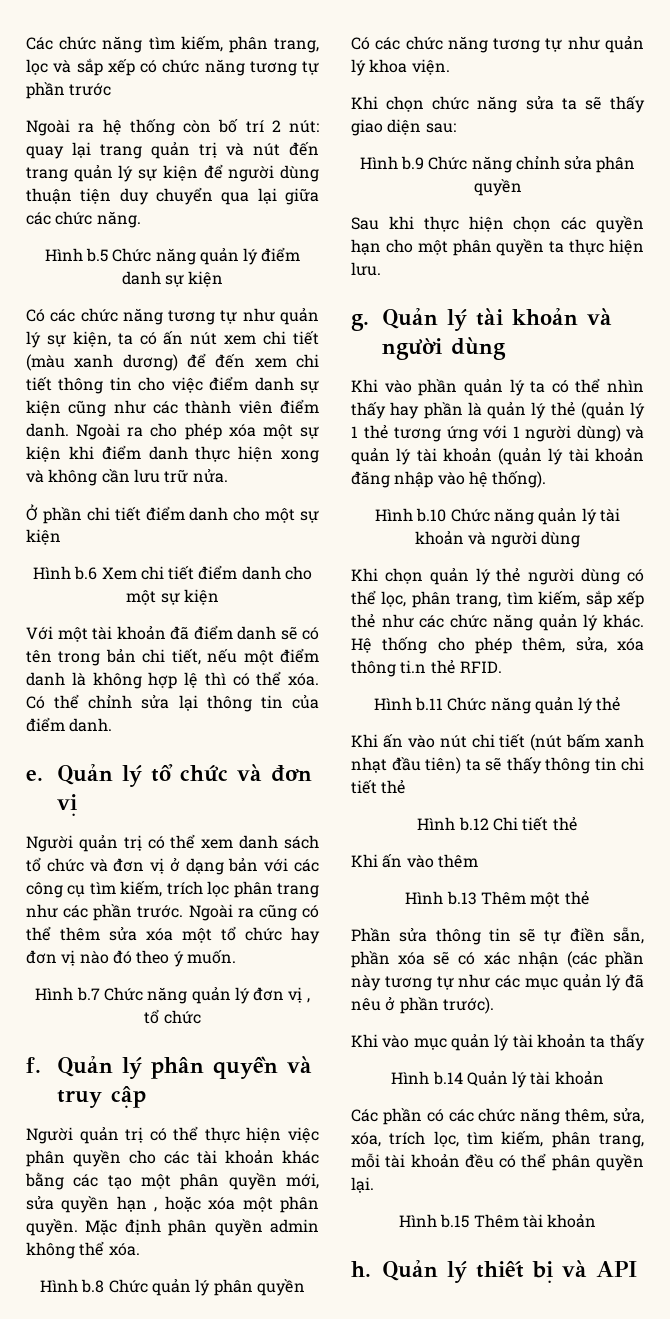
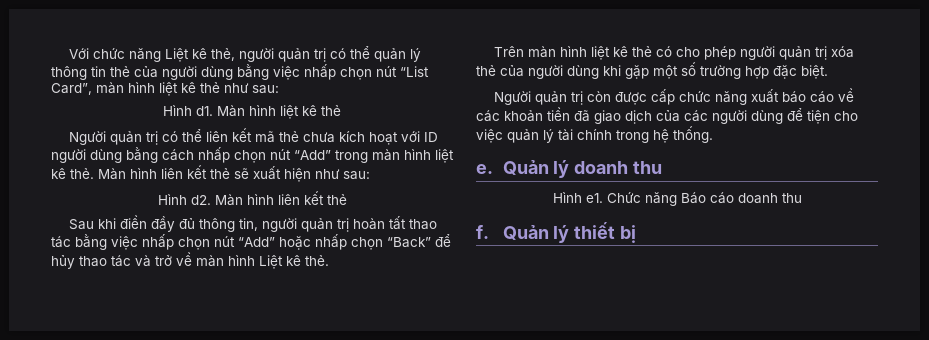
- Các chức năng tìm kiếm, phân trang, lọc và sắp xếp có chức năng tương tự phần trước
- Ngoài ra hệ thống còn bố trí 2 nút: quay lại trang quản trị và nút đến trang quản lý sự kiện để người dùng thuận tiện duy chuyển qua lại giữa các chức năng.
- Hình b.5 Chức năng quản lý điểm danh sự kiện
- Có các chức năng tương tự như quản lý sự kiện, ta có ấn nút xem chi tiết (màu xanh dương) để đến xem chi tiết thông tin cho việc điểm danh sự kiện cũng như các thành viên điểm danh. Ngoài ra cho phép xóa một sự kiện khi điểm danh thực hiện xong và không cần lưu trữ nửa.
- Ở phần chi tiết điểm danh cho một sự kiện
- Hình b.6 Xem chi tiết điểm danh cho một sự kiện
- Với một tài khoản đã điểm danh sẽ có tên trong bản chi tiết, nếu một điểm danh là không hợp lệ thì có thể xóa. Có thể chỉnh sửa lại thông tin của điểm danh.
- e. Quản lý tổ chức và đơn vị
- Người quản trị có thể xem danh sách tổ chức và đơn vị ở dạng bản với các công cụ tìm kiếm, trích lọc phân trang như các phần trước. Ngoài ra cũng có thể thêm sửa xóa một tổ chức hay đơn vị nào đó theo ý muốn.
- Hình b.7 Chức năng quản lý đơn vị , tổ chức
- f. Quản lý phân quyền và truy cập
- Người quản trị có thể thực hiện việc phân quyền cho các tài khoản khác bằng các tạo một phân quyền mới, sửa quyền hạn , hoặc xóa một phân quyền. Mặc định phân quyền admin không thể xóa.
- Hình b.8 Chức quản lý phân quyền
- Có các chức năng tương tự như quản lý khoa viện.
- Khi chọn chức năng sửa ta sẽ thấy giao diện sau:
- Hình b.9 Chức năng chỉnh sửa phân quyền
- Sau khi thực hiện chọn các quyền hạn cho một phân quyền ta thực hiện lưu.
- g. Quản lý tài khoản và người dùng
- Khi vào phần quản lý ta có thể nhìn thấy hay phần là quản lý thẻ (quản lý 1 thẻ tương ứng với 1 người dùng) và quản lý tài khoản (quản lý tài khoản đăng nhập vào hệ thống).
- Hình b.10 Chức năng quản lý tài khoản và người dùng
- Khi chọn quản lý thẻ người dùng có thể lọc, phân trang, tìm kiếm, sắp xếp thẻ như các chức năng quản lý khác. Hệ thống cho phép thêm, sửa, xóa thông ti.n thẻ RFID.
- Hình b.11 Chức năng quản lý thẻ
- Khi ấn vào nút chi tiết (nút bấm xanh nhạt đầu tiên) ta sẽ thấy thông tin chi tiết thẻ
- Hình b.12 Chi tiết thẻ
- Khi ấn vào thêm
- Hình b.13 Thêm một thẻ
- Phần sửa thông tin sẽ tự điền sẵn, phần xóa sẽ có xác nhận (các phần này tương tự như các mục quản lý đã nêu ở phần trước).
- Khi vào mục quản lý tài khoản ta thấy
- Hình b.14 Quản lý tài khoản
- Các phần có các chức năng thêm, sửa, xóa, trích lọc, tìm kiếm, phân trang, mỗi tài khoản đều có thể phân quyền lại.
- Hình b.15 Thêm tài khoản
- h.
+ Với chức năng Liệt kê thẻ, người quản trị có thể quản lý thông tin thẻ của người dùng bằng việc nhấp chọn nút “List Card”, màn hình liệt kê thẻ như sau:
+ Hình d1. Màn hình liệt kê thẻ
+ Người quản trị có thể liên kết mã thẻ chưa kích hoạt với ID người dùng bằng cách nhấp chọn nút “Add” trong màn hình liệt kê thẻ. Màn hình liên kết thẻ sẽ xuất hiện như sau:
+ Hình d2. Màn hình liên kết thẻ
+ Sau khi điền đầy đủ thông tin, người quản trị hoàn tất thao tác bằng việc nhấp chọn nút “Add” hoặc nhấp chọn “Back” để hủy thao tác và trở về màn hình Liệt kê thẻ.
+ Trên màn hình liệt kê thẻ có cho phép người quản trị xóa thẻ của người dùng khi gặp một số trường hợp đặc biệt.
+ Người quản trị còn được cấp chức năng xuất báo cáo về các khoản tiền đã giao dịch của các người dùng để tiện cho việc quản lý tài chính trong hệ thống.
+ e. Quản lý doanh thu
+ Hình e1. Chức năng Báo cáo doanh thu
+ f.
- Quản lý thiết bị và API
+ Quản lý thiết bị

